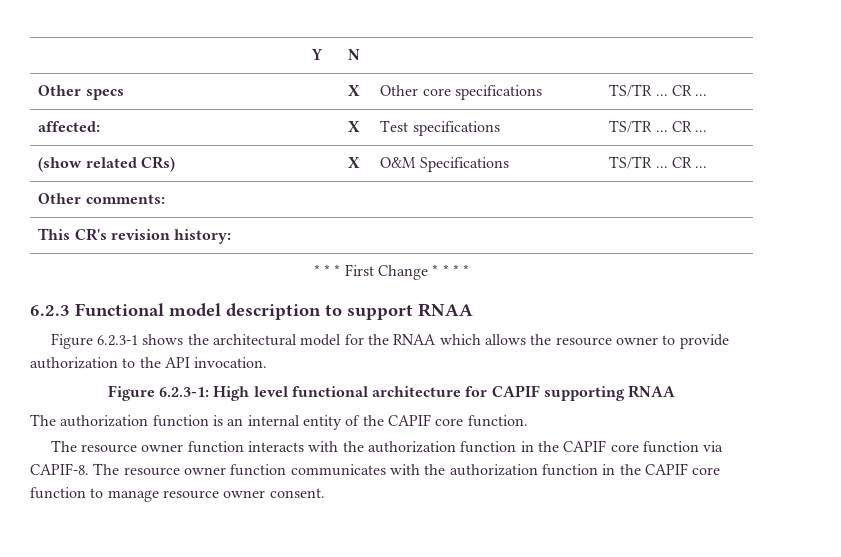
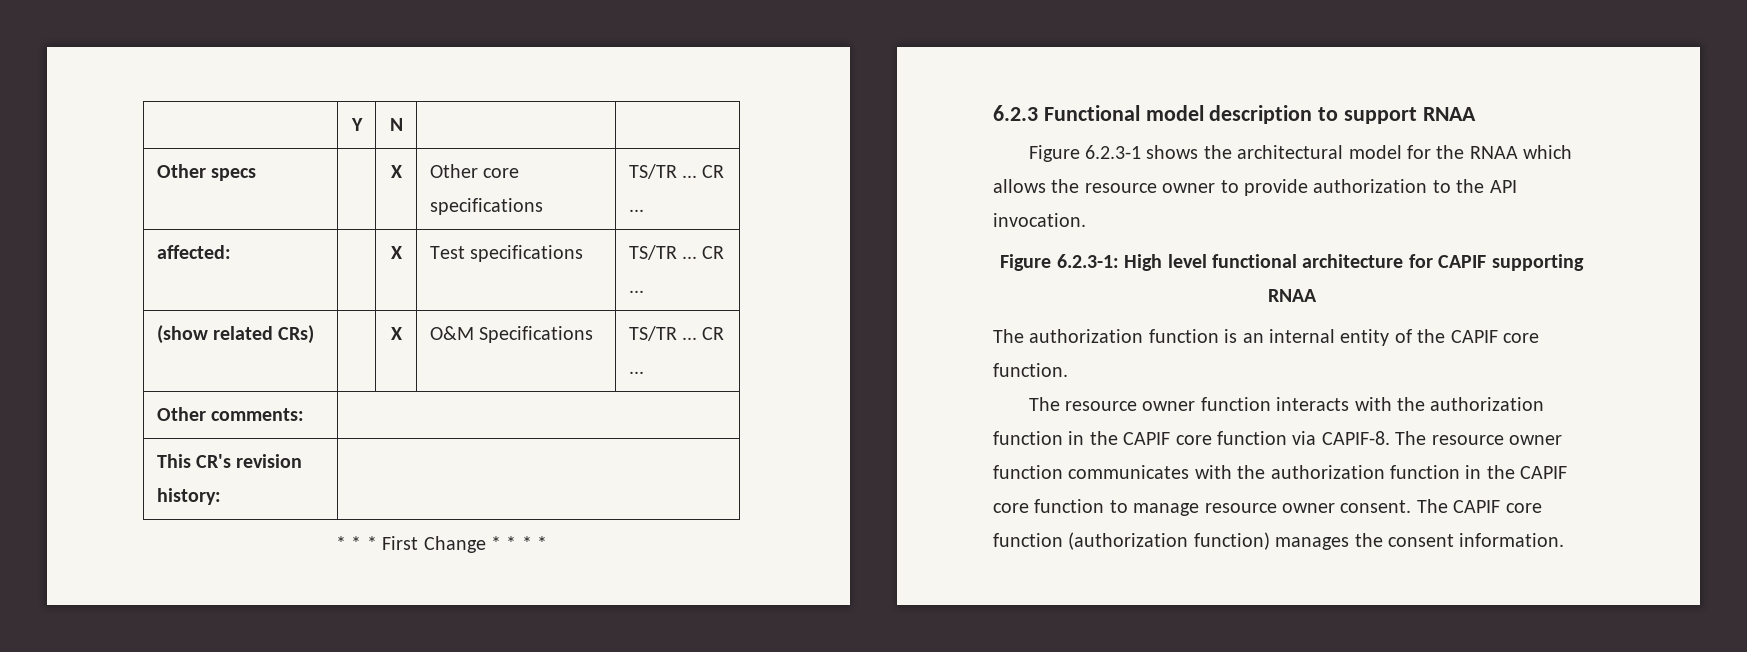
+ The CAPIF core function (authorization function) manages the consent information.

